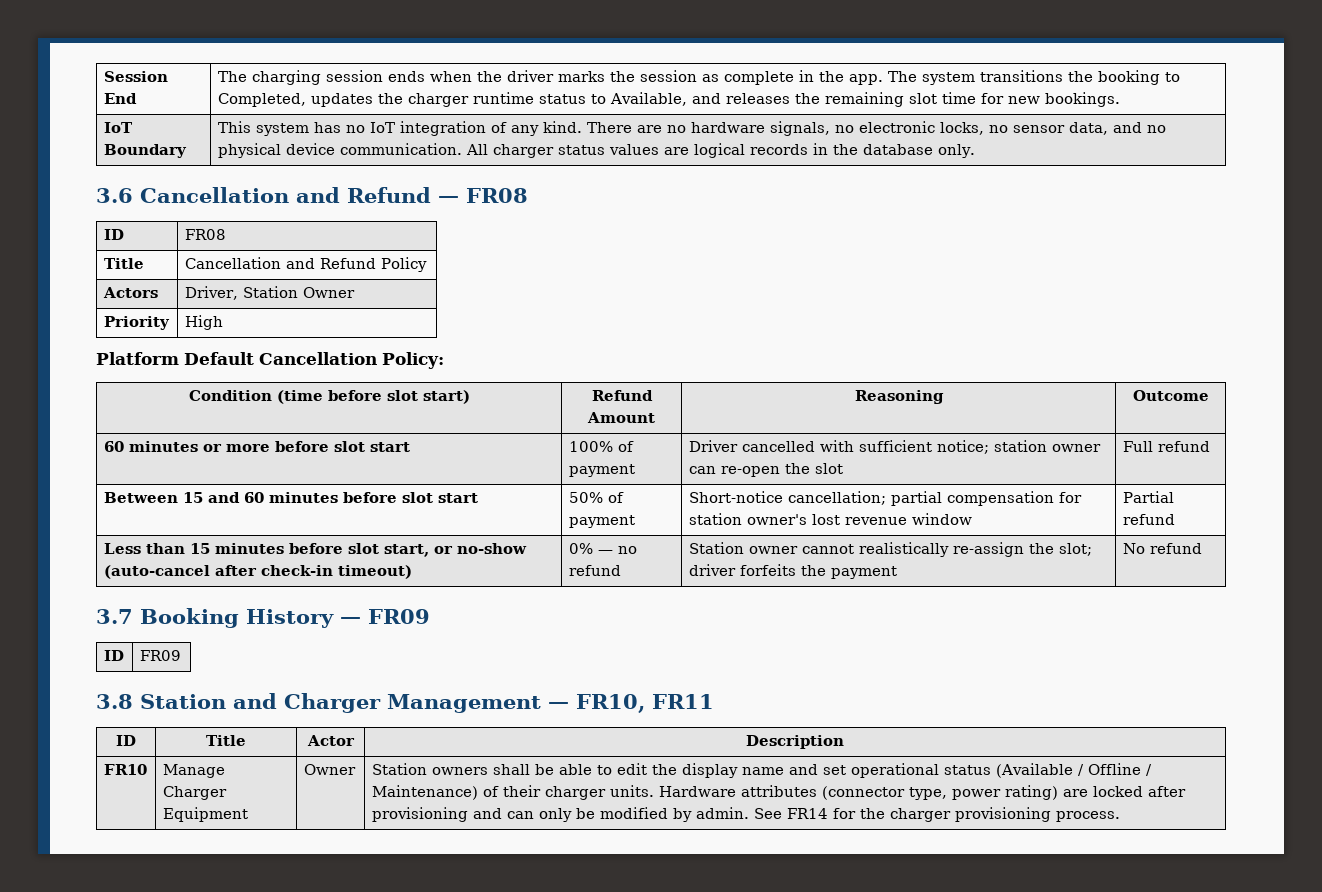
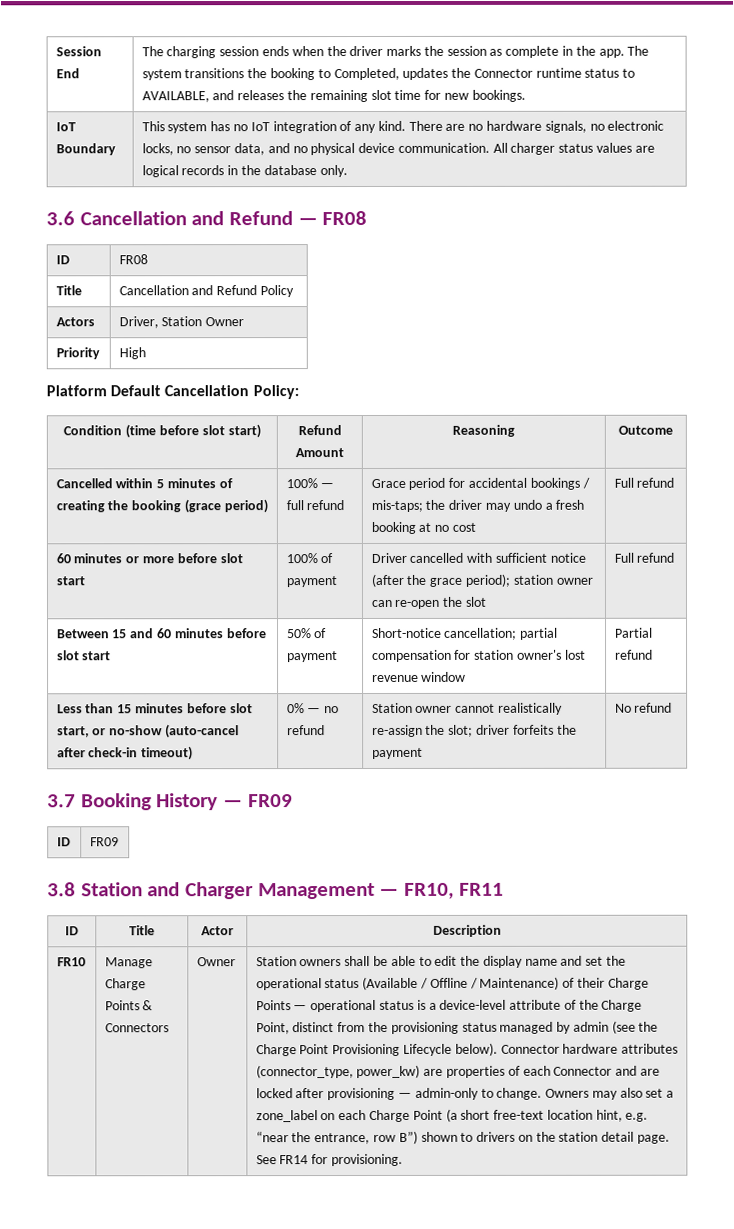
- Session End | The charging session ends when the driver marks the session as complete in the app. The system transitions the booking to Completed, updates the charger runtime status to Available, and releases the remaining slot time for new bookings.
+ Session End | The charging session ends when the driver marks the session as complete in the app. The system transitions the booking to Completed, updates the Connector runtime status to AVAILABLE, and releases the remaining slot time for new bookings.
+ Cancelled within 5 minutes of creating the booking (grace period) | 100% — full refund | Grace period for accidental bookings / mis-taps; the driver may undo a fresh booking at no cost | Full refund
- 60 minutes or more before slot start | 100% of payment | Driver cancelled with sufficient notice; station owner can re-open the slot | Full refund
+ 60 minutes or more before slot start | 100% of payment | Driver cancelled with sufficient notice (after the grace period); station owner can re-open the slot | Full refund
- Manage Charger Equipment
+ Manage Charge Points & Connectors
- Station owners shall be able to edit the display name and set operational status (Available / Offline / Maintenance) of their charger units. Hardware attributes (connector type, power rating) are locked after provisioning and can only be modified by admin. See FR14 for the charger provisioning process.
+ Station owners shall be able to edit the display name and set the operational status (Available / Offline / Maintenance) of their Charge Points — operational status is a device-level attribute of the Charge Point, distinct from the provisioning status managed by admin (see the Charge Point Provisioning Lifecycle below). Connector hardware attributes (connector_type, power_kw) are properties of each Connector and are locked after provisioning — admin-only to change. Owners may also set a zone_label on each Charge Point (a short free-text location hint, e.g. “near the entrance, row B”) shown to drivers on the station detail page. See FR14 for provisioning.

